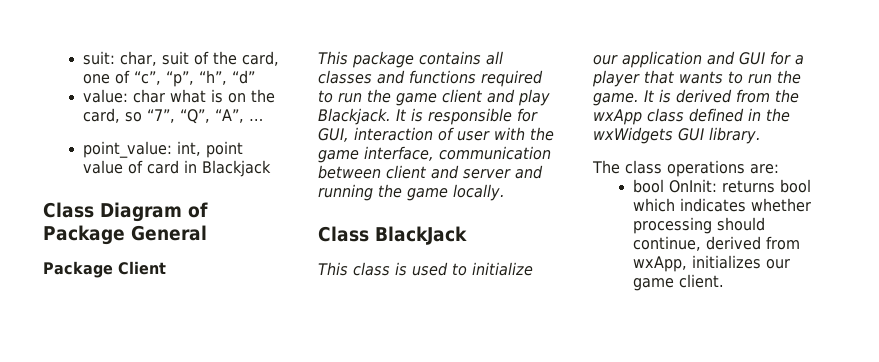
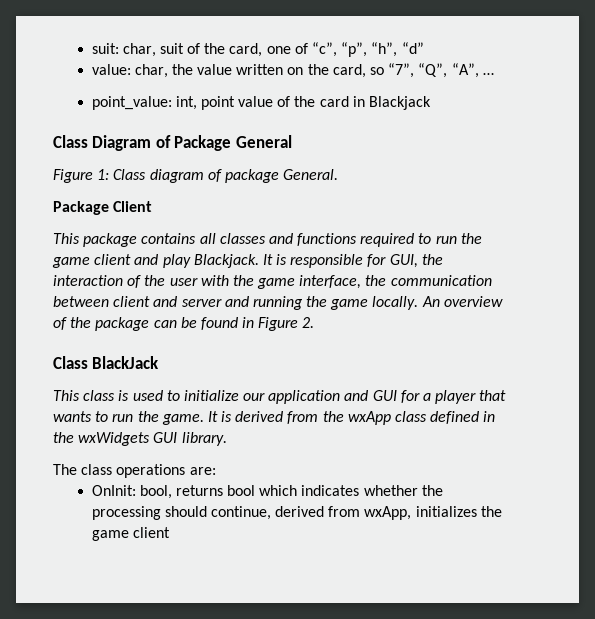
- value: char what is on the card, so “7”, “Q”, “A”, …
+ value: char, the value written on the card, so “7”, “Q”, “A”, …
- point_value: int, point value of card in Blackjack
+ point_value: int, point value of the card in Blackjack
+ Figure 1: Class diagram of package General.
- It is responsible for GUI, interaction of user with the game interface, communication between client and server and running the game locally.
+ It is responsible for GUI, the interaction of the user with the game interface, the communication between client and server and running the game locally. An overview of the package can be found in Figure 2.
- bool OnInit: returns bool which indicates whether processing should continue, derived from wxApp, initializes our game client.
+ OnInit: bool, returns bool which indicates whether the processing should continue, derived from wxApp, initializes the game client

